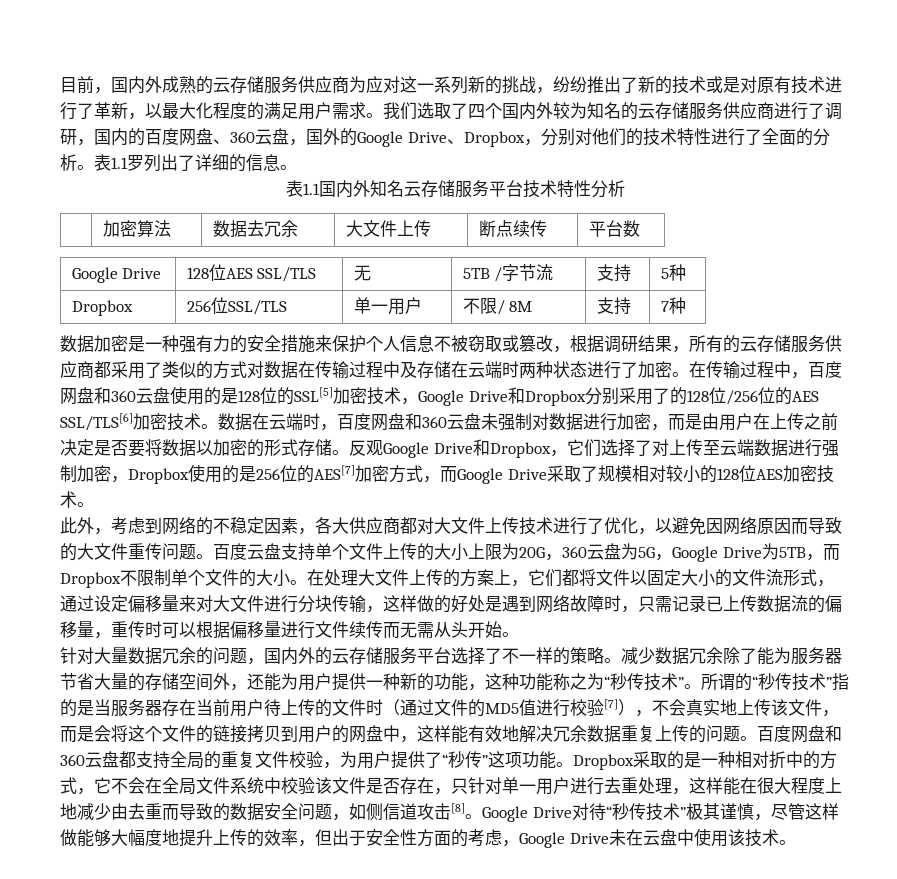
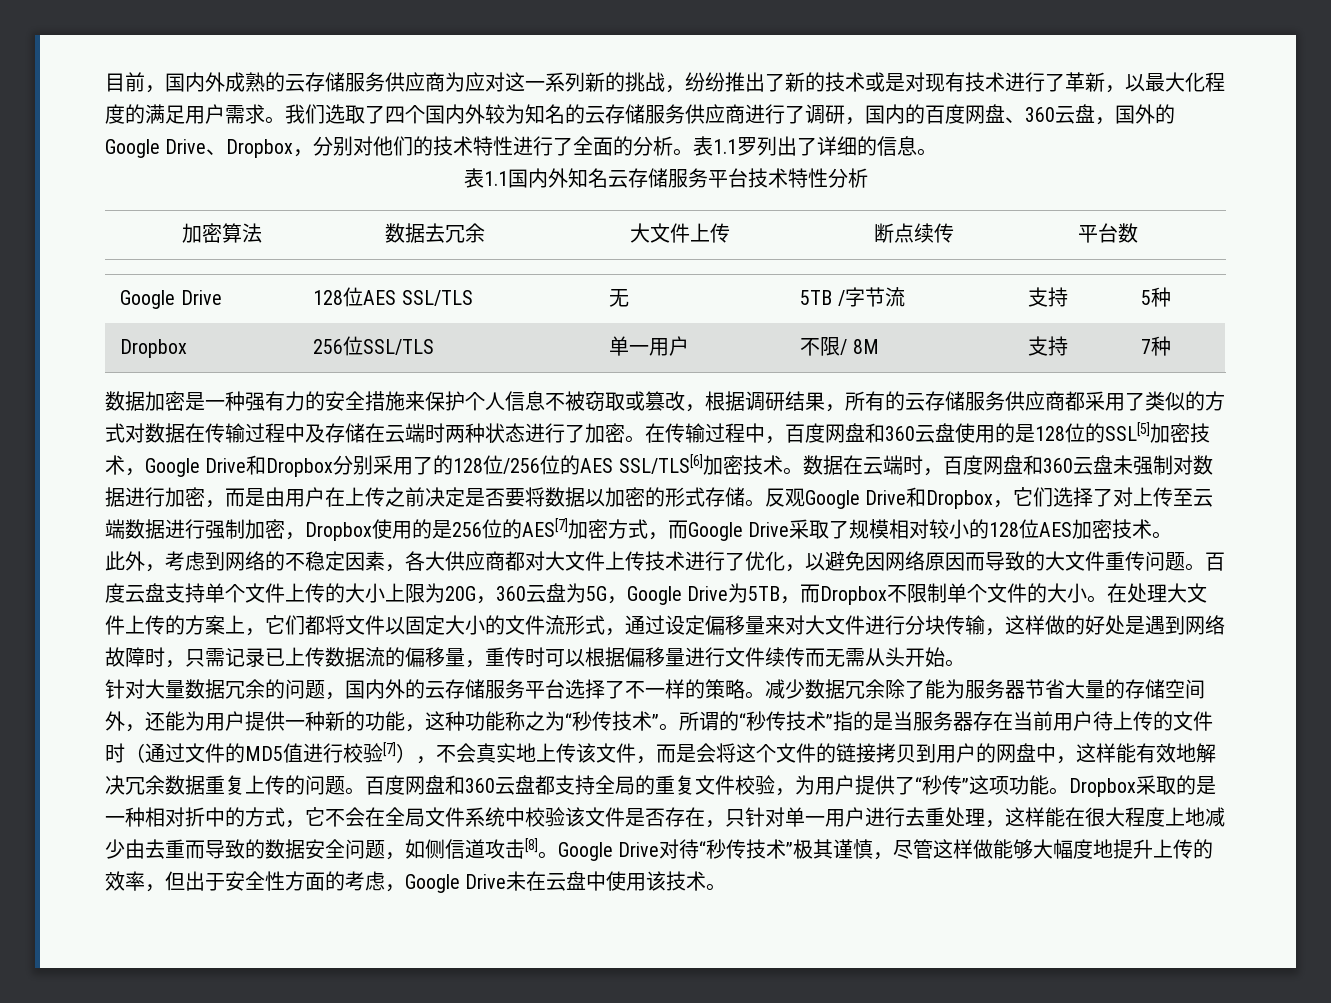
- 目前，国内外成熟的云存储服务供应商为应对这一系列新的挑战，纷纷推出了新的技术或是对原有技术进行了革新，以最大化程度的满足用户需求。
+ 目前，国内外成熟的云存储服务供应商为应对这一系列新的挑战，纷纷推出了新的技术或是对现有技术进行了革新，以最大化程度的满足用户需求。

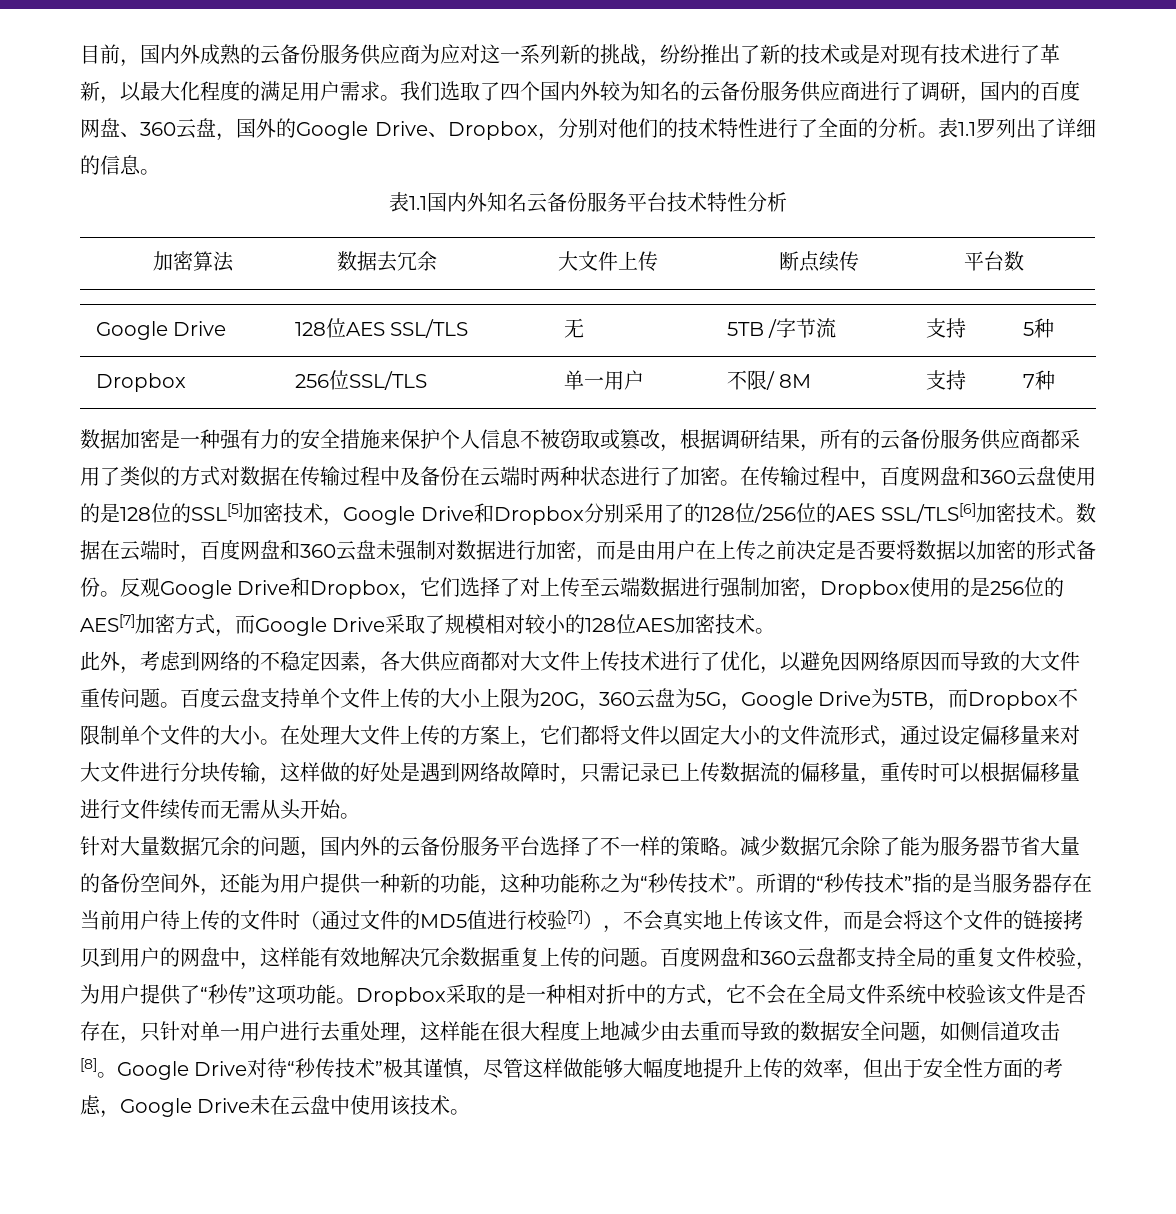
- 目前，国内外成熟的云存储服务供应商为应对这一系列新的挑战，纷纷推出了新的技术或是对现有技术进行了革新，以最大化程度的满足用户需求。
+ 目前，国内外成熟的云备份服务供应商为应对这一系列新的挑战，纷纷推出了新的技术或是对现有技术进行了革新，以最大化程度的满足用户需求。
- 我们选取了四个国内外较为知名的云存储服务供应商进行了调研，国内的百度网盘、360云盘，国外的Google Drive、Dropbox，分别对他们的技术特性进行了全面的分析。
+ 我们选取了四个国内外较为知名的云备份服务供应商进行了调研，国内的百度网盘、360云盘，国外的Google Drive、Dropbox，分别对他们的技术特性进行了全面的分析。
- 表1.1国内外知名云存储服务平台技术特性分析
+ 表1.1国内外知名云备份服务平台技术特性分析
- 数据加密是一种强有力的安全措施来保护个人信息不被窃取或篡改，根据调研结果，所有的云存储服务供应商都采用了类似的方式对数据在传输过程中及存储在云端时两种状态进行了加密。
+ 数据加密是一种强有力的安全措施来保护个人信息不被窃取或篡改，根据调研结果，所有的云备份服务供应商都采用了类似的方式对数据在传输过程中及备份在云端时两种状态进行了加密。
- 数据在云端时，百度网盘和360云盘未强制对数据进行加密，而是由用户在上传之前决定是否要将数据以加密的形式存储。
+ 数据在云端时，百度网盘和360云盘未强制对数据进行加密，而是由用户在上传之前决定是否要将数据以加密的形式备份。
- 针对大量数据冗余的问题，国内外的云存储服务平台选择了不一样的策略。
+ 针对大量数据冗余的问题，国内外的云备份服务平台选择了不一样的策略。
- 减少数据冗余除了能为服务器节省大量的存储空间外，还能为用户提供一种新的功能，这种功能称之为“秒传技术”。
+ 减少数据冗余除了能为服务器节省大量的备份空间外，还能为用户提供一种新的功能，这种功能称之为“秒传技术”。

